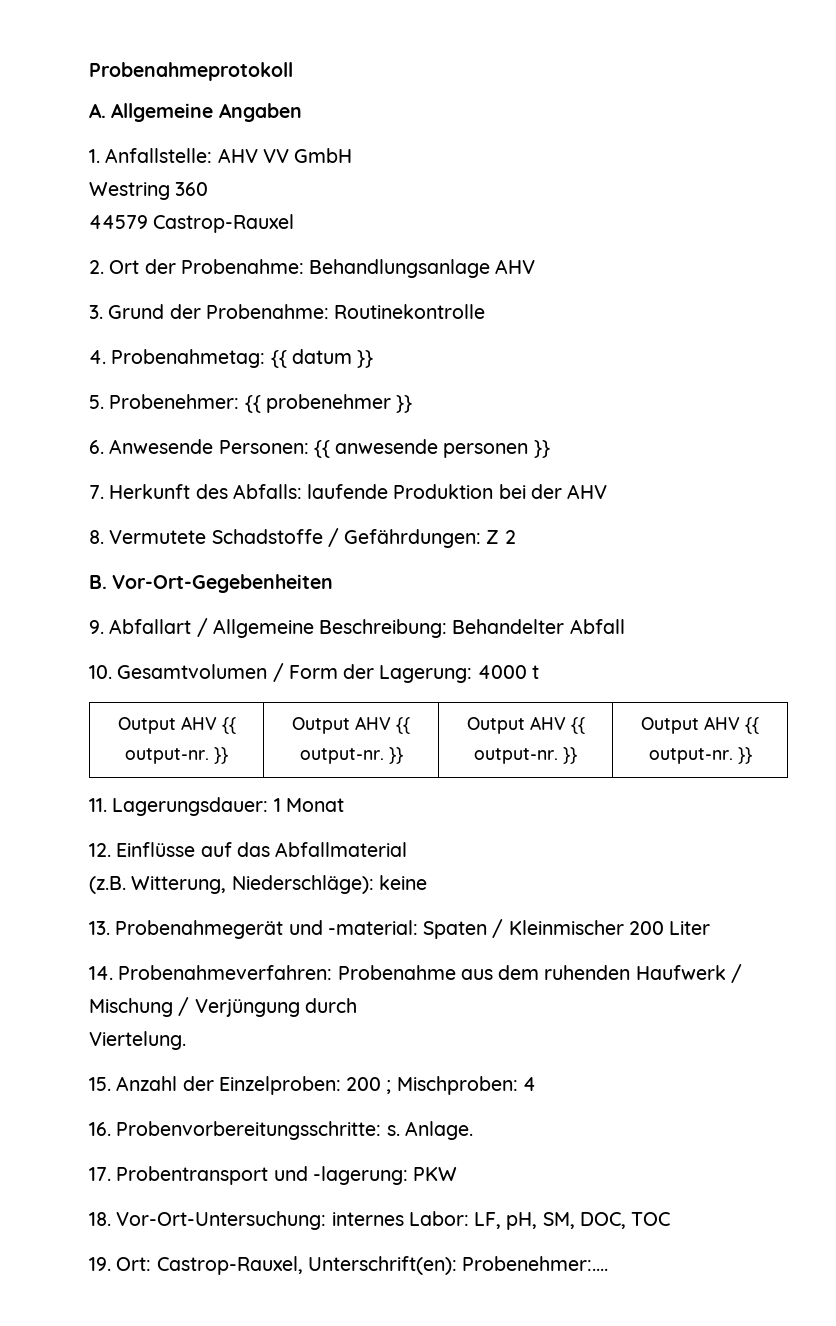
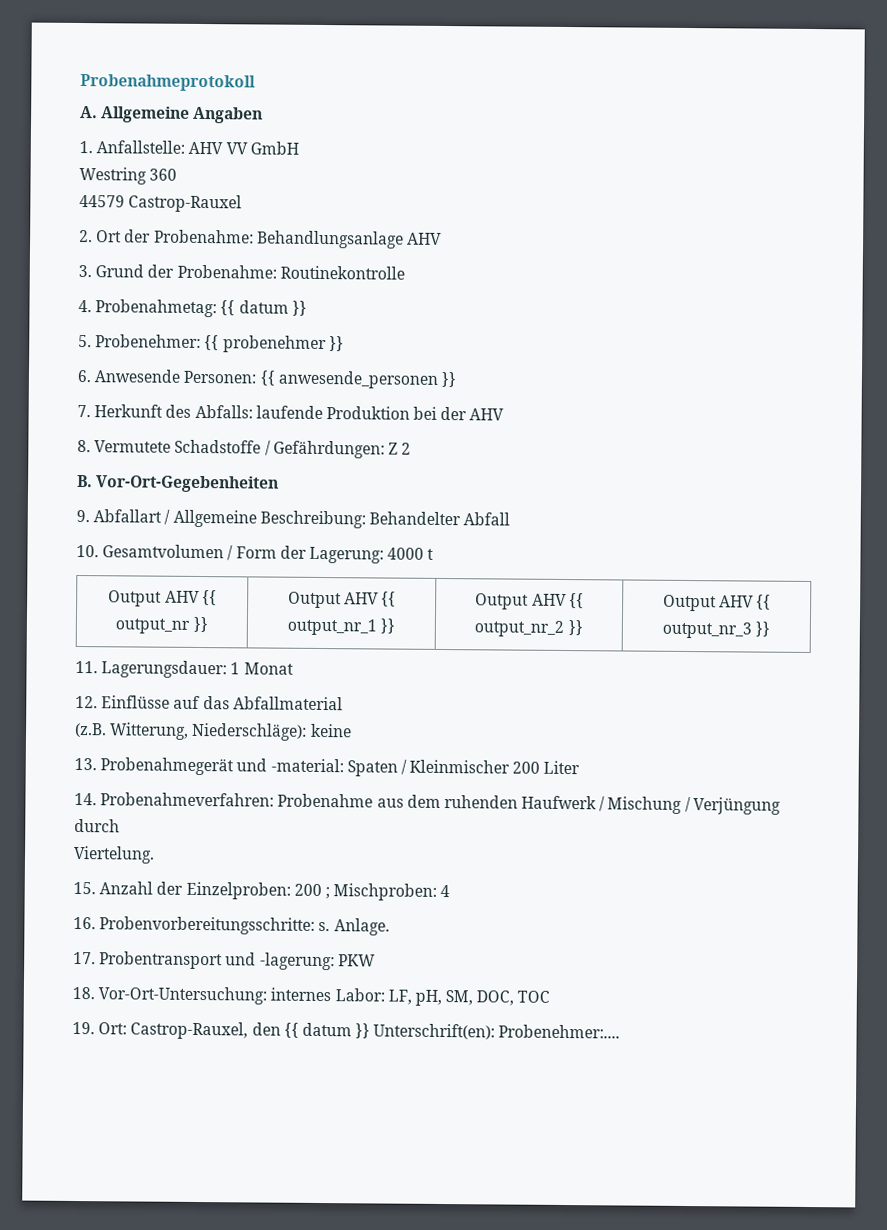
- 6. Anwesende Personen: {{ anwesende personen }}
+ 6. Anwesende Personen: {{ anwesende_personen }}
- Output AHV {{ output-nr. }} | Output AHV {{ output-nr. }} | Output AHV {{ output-nr. }} | Output AHV {{ output-nr. }}
+ Output AHV {{ output_nr }} | Output AHV {{ output_nr_1 }} | Output AHV {{ output_nr_2 }} | Output AHV {{ output_nr_3 }}
- 19. Ort: Castrop-Rauxel, Unterschrift(en): Probenehmer:....
+ 19. Ort: Castrop-Rauxel, den {{ datum }} Unterschrift(en): Probenehmer:....

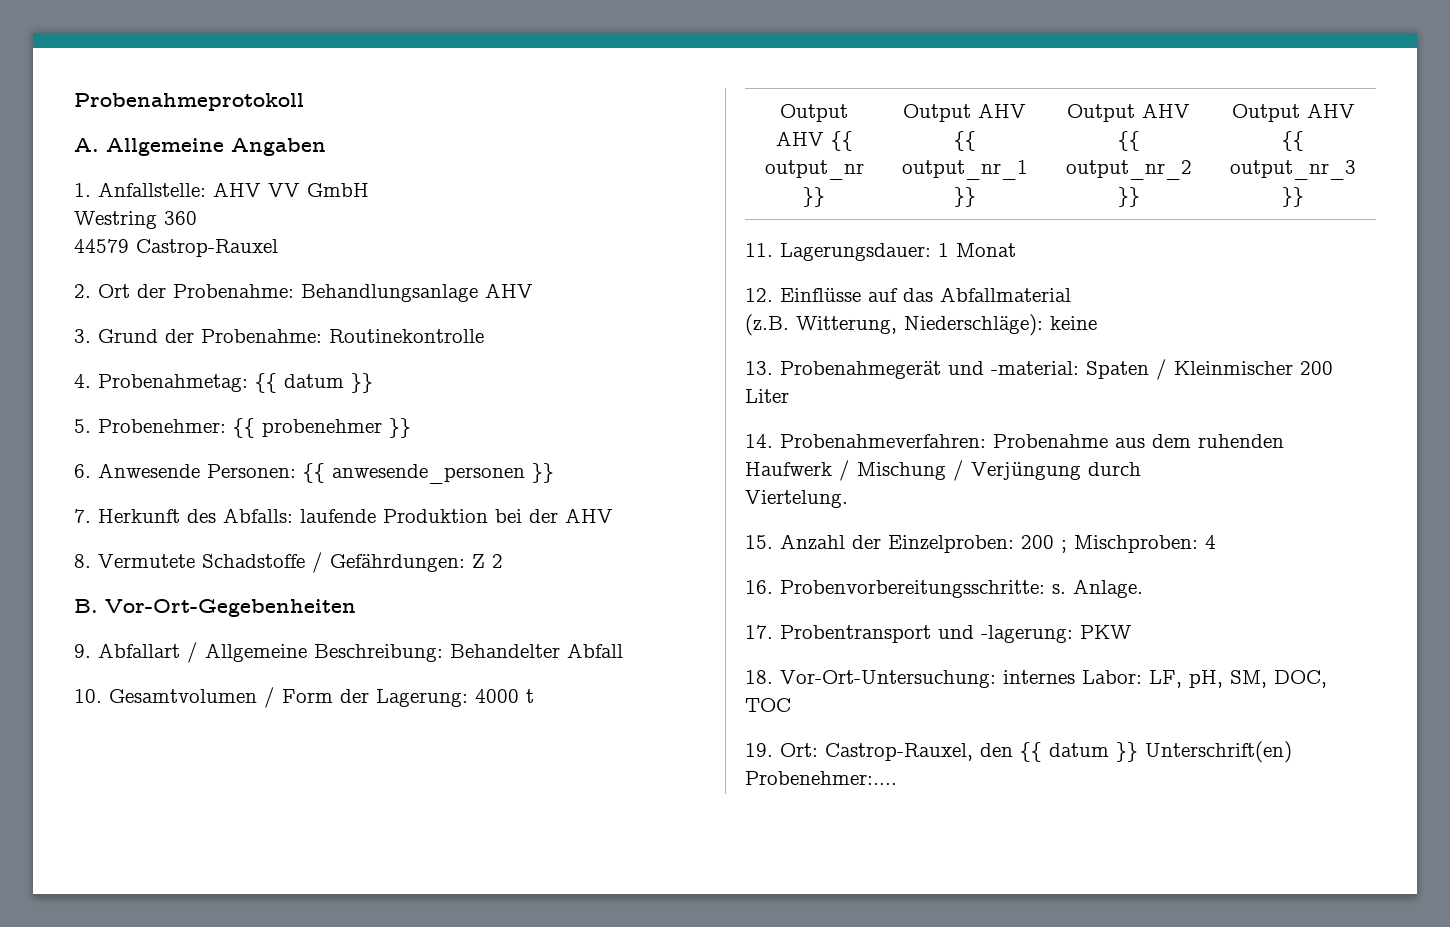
- 19. Ort: Castrop-Rauxel, den {{ datum }} Unterschrift(en): Probenehmer:....
+ 19. Ort: Castrop-Rauxel, den {{ datum }} Unterschrift(en) Probenehmer:....

